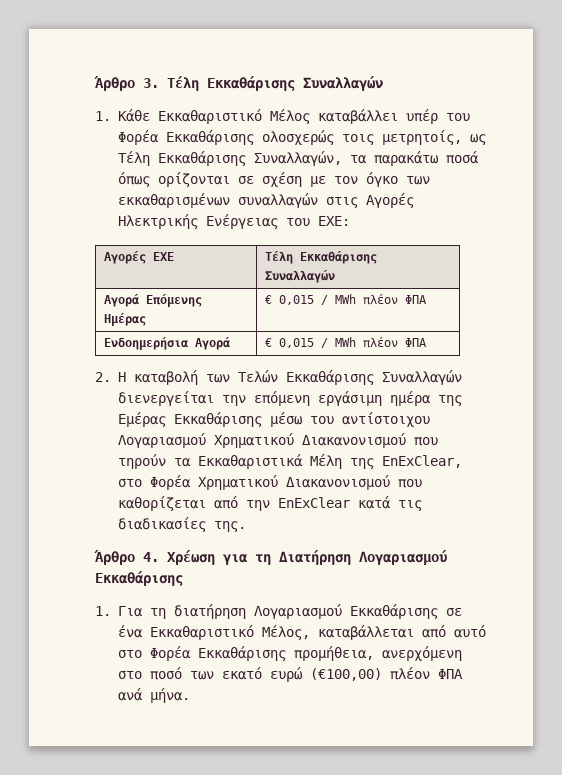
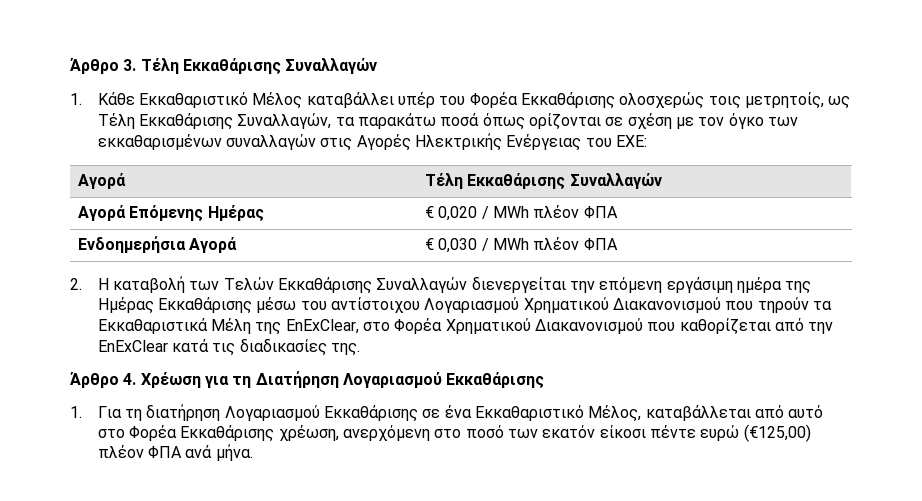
- Αγορές ΕΧΕ | Τέλη Εκκαθάρισης Συναλλαγών
+ Αγορά | Τέλη Εκκαθάρισης Συναλλαγών
- Αγορά Επόμενης Ημέρας | € 0,015 / MWh πλέον ΦΠΑ
+ Αγορά Επόμενης Ημέρας | € 0,020 / MWh πλέον ΦΠΑ
- Ενδοημερήσια Αγορά | € 0,015 / MWh πλέον ΦΠΑ
+ Ενδοημερήσια Αγορά | € 0,030 / MWh πλέον ΦΠΑ
- 2. Η καταβολή των Τελών Εκκαθάρισης Συναλλαγών διενεργείται την επόμενη εργάσιμη ημέρα της Εμέρας Εκκαθάρισης μέσω του αντίστοιχου Λογαριασμού Χρηματικού Διακανονισμού που τηρούν τα Εκκαθαριστικά Μέλη της EnExClear, στο Φορέα Χρηματικού Διακανονισμού που καθορίζεται από την EnExClear κατά τις διαδικασίες της.
+ 2. Η καταβολή των Τελών Εκκαθάρισης Συναλλαγών διενεργείται την επόμενη εργάσιμη ημέρα της Ημέρας Εκκαθάρισης μέσω του αντίστοιχου Λογαριασμού Χρηματικού Διακανονισμού που τηρούν τα Εκκαθαριστικά Μέλη της EnExClear, στο Φορέα Χρηματικού Διακανονισμού που καθορίζεται από την EnExClear κατά τις διαδικασίες της.
- 1. Για τη διατήρηση Λογαριασμού Εκκαθάρισης σε ένα Εκκαθαριστικό Μέλος, καταβάλλεται από αυτό στο Φορέα Εκκαθάρισης προμήθεια, ανερχόμενη στο ποσό των εκατό ευρώ (€100,00) πλέον ΦΠΑ ανά μήνα.
+ 1. Για τη διατήρηση Λογαριασμού Εκκαθάρισης σε ένα Εκκαθαριστικό Μέλος, καταβάλλεται από αυτό στο Φορέα Εκκαθάρισης χρέωση, ανερχόμενη στο ποσό των εκατόν είκοσι πέντε ευρώ (€125,00) πλέον ΦΠΑ ανά μήνα.

